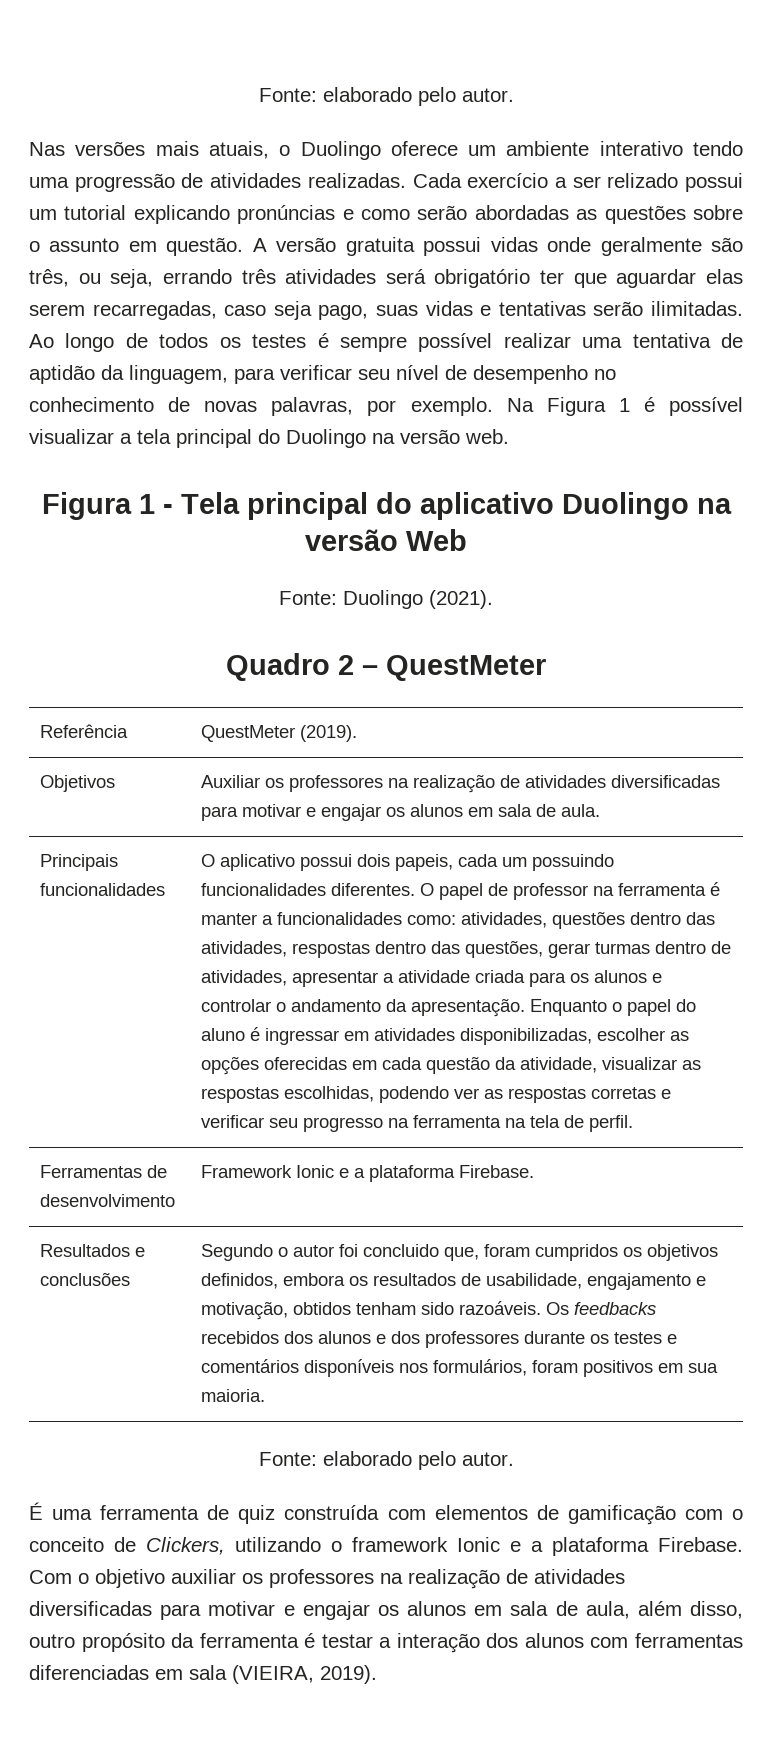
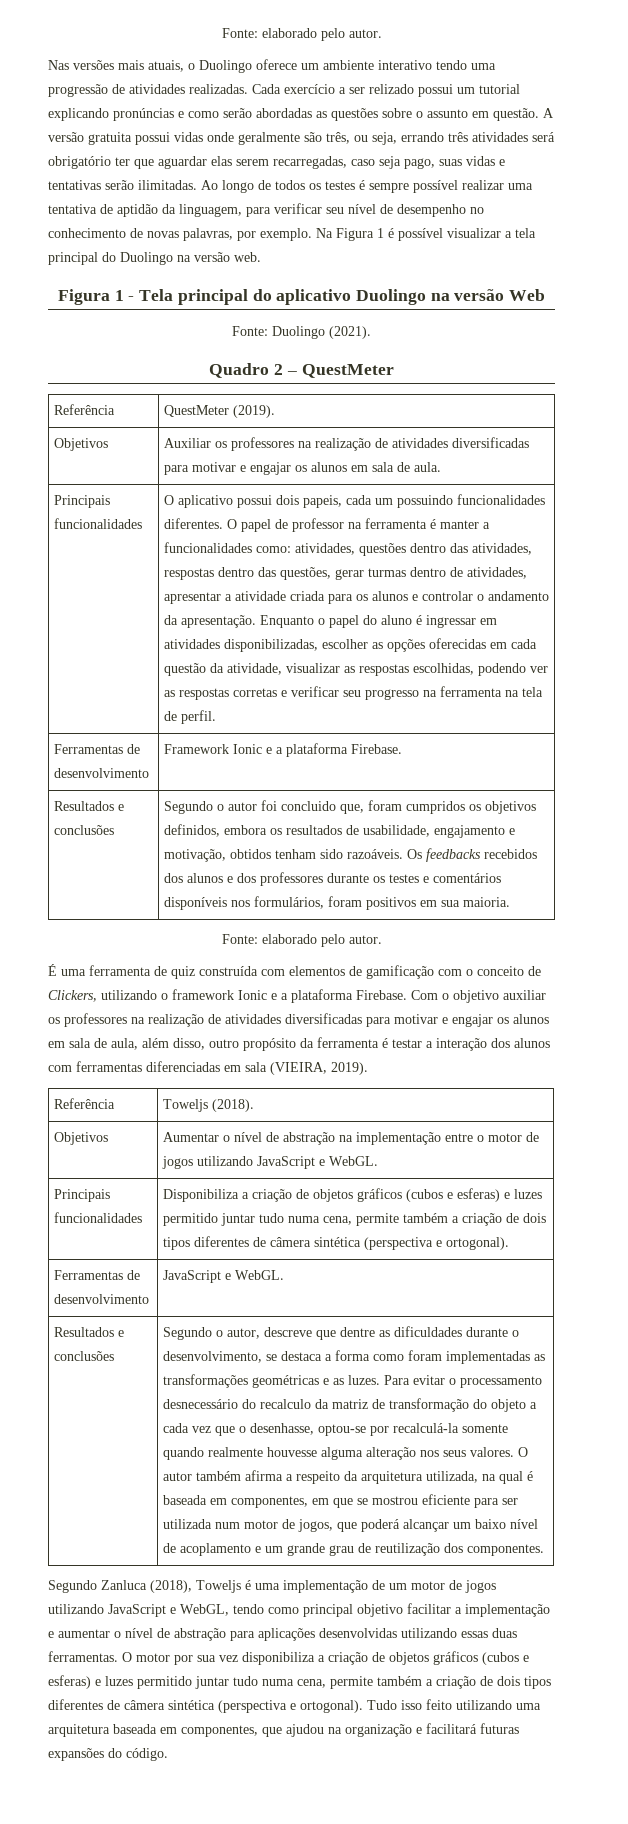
+ Referência | Toweljs (2018).
+ Objetivos | Aumentar o nível de abstração na implementação entre o motor de jogos utilizando JavaScript e WebGL.
+ Principais funcionalidades | Disponibiliza a criação de objetos gráficos (cubos e esferas) e luzes permitido juntar tudo numa cena, permite também a criação de dois tipos diferentes de câmera sintética (perspectiva e ortogonal).
+ Ferramentas de desenvolvimento | JavaScript e WebGL.
+ Resultados e conclusões | Segundo o autor, descreve que dentre as dificuldades durante o desenvolvimento, se destaca a forma como foram implementadas as transformações geométricas e as luzes. Para evitar o processamento desnecessário do recalculo da matriz de transformação do objeto a cada vez que o desenhasse, optou-se por recalculá-la somente quando realmente houvesse alguma alteração nos seus valores. O autor também afirma a respeito da arquitetura utilizada, na qual é baseada em componentes, em que se mostrou eficiente para ser utilizada num motor de jogos, que poderá alcançar um baixo nível de acoplamento e um grande grau de reutilização dos componentes.
+ Segundo Zanluca (2018), Toweljs é uma implementação de um motor de jogos utilizando JavaScript e WebGL, tendo como principal objetivo facilitar a implementação e aumentar o nível de abstração para aplicações desenvolvidas utilizando essas duas ferramentas. O motor por sua vez disponibiliza a criação de objetos gráficos (cubos e esferas) e luzes permitido juntar tudo numa cena, permite também a criação de dois tipos diferentes de câmera sintética (perspectiva e ortogonal). Tudo isso feito utilizando uma arquitetura baseada em componentes, que ajudou na organização e facilitará futuras expansões do código.

